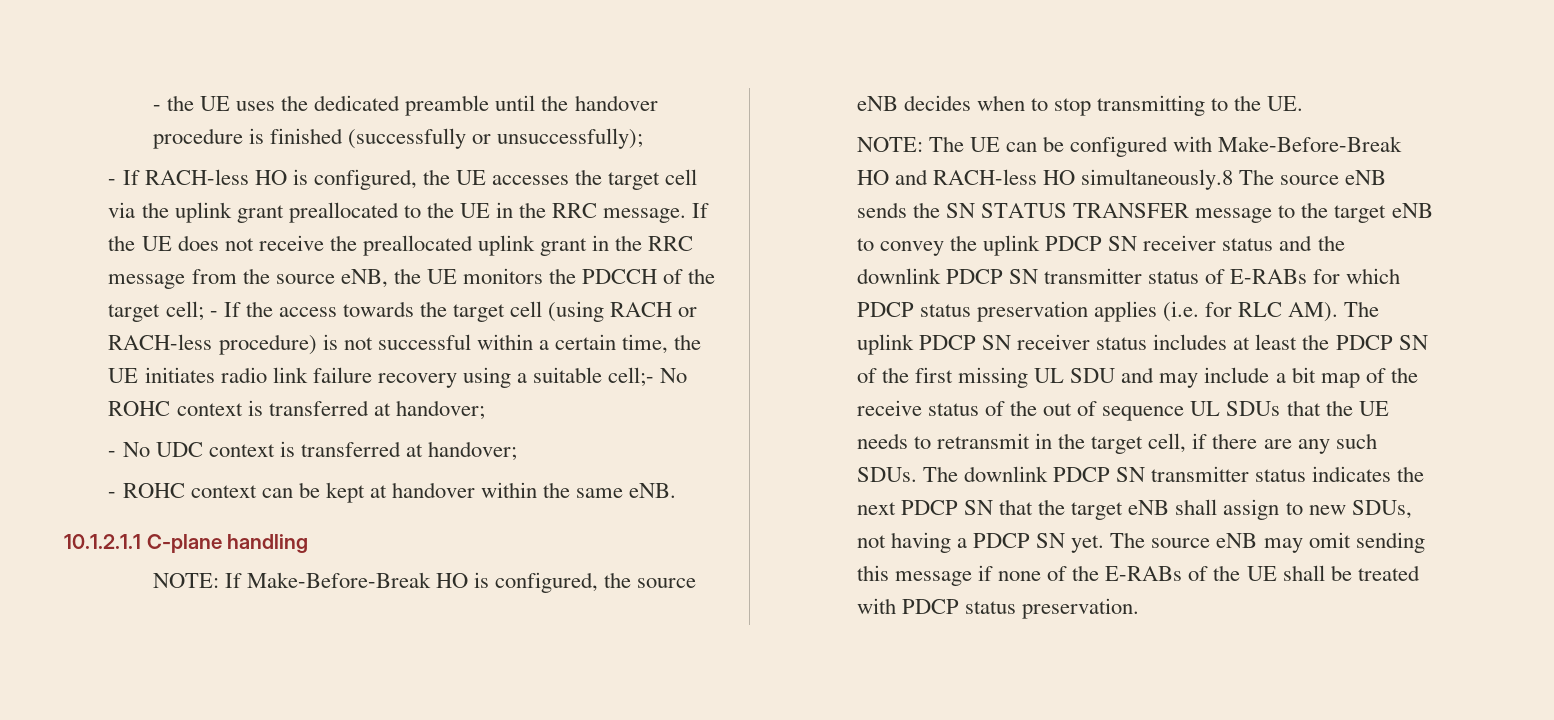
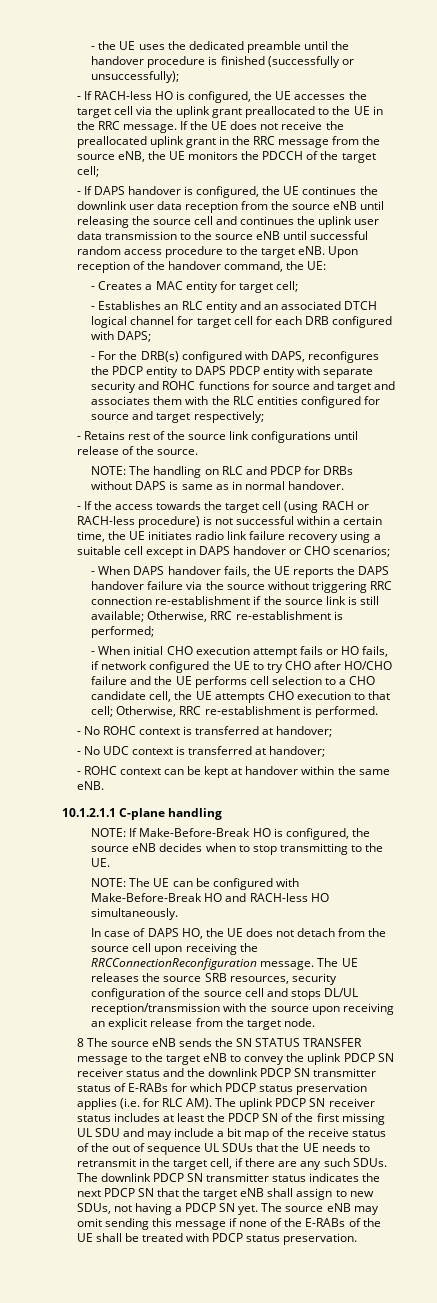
- If the UE does not receive the preallocated uplink grant in the RRC message from the source eNB, the UE monitors the PDCCH of the target cell; - If the access towards the target cell (using RACH or RACH-less procedure) is not successful within a certain time, the UE initiates radio link failure recovery using a suitable cell;- No ROHC context is transferred at handover;
+ If the UE does not receive the preallocated uplink grant in the RRC message from the source eNB, the UE monitors the PDCCH of the target cell;
+ - If DAPS handover is configured, the UE continues the downlink user data reception from the source eNB until releasing the source cell and continues the uplink user data transmission to the source eNB until successful random access procedure to the target eNB. Upon reception of the handover command, the UE:
+ - Creates a MAC entity for target cell;
+ - Establishes an RLC entity and an associated DTCH logical channel for target cell for each DRB configured with DAPS;
+ - For the DRB(s) configured with DAPS, reconfigures the PDCP entity to DAPS PDCP entity with separate security and ROHC functions for source and target and associates them with the RLC entities configured for source and target respectively;
+ - Retains rest of the source link configurations until release of the source.
+ NOTE: The handling on RLC and PDCP for DRBs without DAPS is same as in normal handover.
+ - If the access towards the target cell (using RACH or RACH-less procedure) is not successful within a certain time, the UE initiates radio link failure recovery using a suitable cell except in DAPS handover or CHO scenarios;
+ - When DAPS handover fails, the UE reports the DAPS handover failure via the source without triggering RRC connection re-establishment if the source link is still available; Otherwise, RRC re-establishment is performed;
+ - When initial CHO execution attempt fails or HO fails, if network configured the UE to try CHO after HO/CHO failure and the UE performs cell selection to a CHO candidate cell, the UE attempts CHO execution to that cell; Otherwise, RRC re-establishment is performed.
+ - No ROHC context is transferred at handover;
- The UE can be configured with Make-Before-Break HO and RACH-less HO simultaneously.8 The source eNB sends the SN STATUS TRANSFER message to the target eNB to convey the uplink PDCP SN receiver status and the downlink PDCP SN transmitter status of E-RABs for which PDCP status preservation applies (i.e. for RLC AM). The uplink PDCP SN receiver status includes at least the PDCP SN of the first missing UL SDU and may include a bit map of the receive status of the out of sequence UL SDUs that the UE needs to retransmit in the target cell, if there are any such SDUs.
+ The UE can be configured with Make-Before-Break HO and RACH-less HO simultaneously.
+ In case of DAPS HO, the UE does not detach from the source cell upon receiving the RRCConnectionReconfiguration message. The UE releases the source SRB resources, security configuration of the source cell and stops DL/UL reception/transmission with the source upon receiving an explicit release from the target node.
+ 8 The source eNB sends the SN STATUS TRANSFER message to the target eNB to convey the uplink PDCP SN receiver status and the downlink PDCP SN transmitter status of E-RABs for which PDCP status preservation applies (i.e. for RLC AM). The uplink PDCP SN receiver status includes at least the PDCP SN of the first missing UL SDU and may include a bit map of the receive status of the out of sequence UL SDUs that the UE needs to retransmit in the target cell, if there are any such SDUs.

